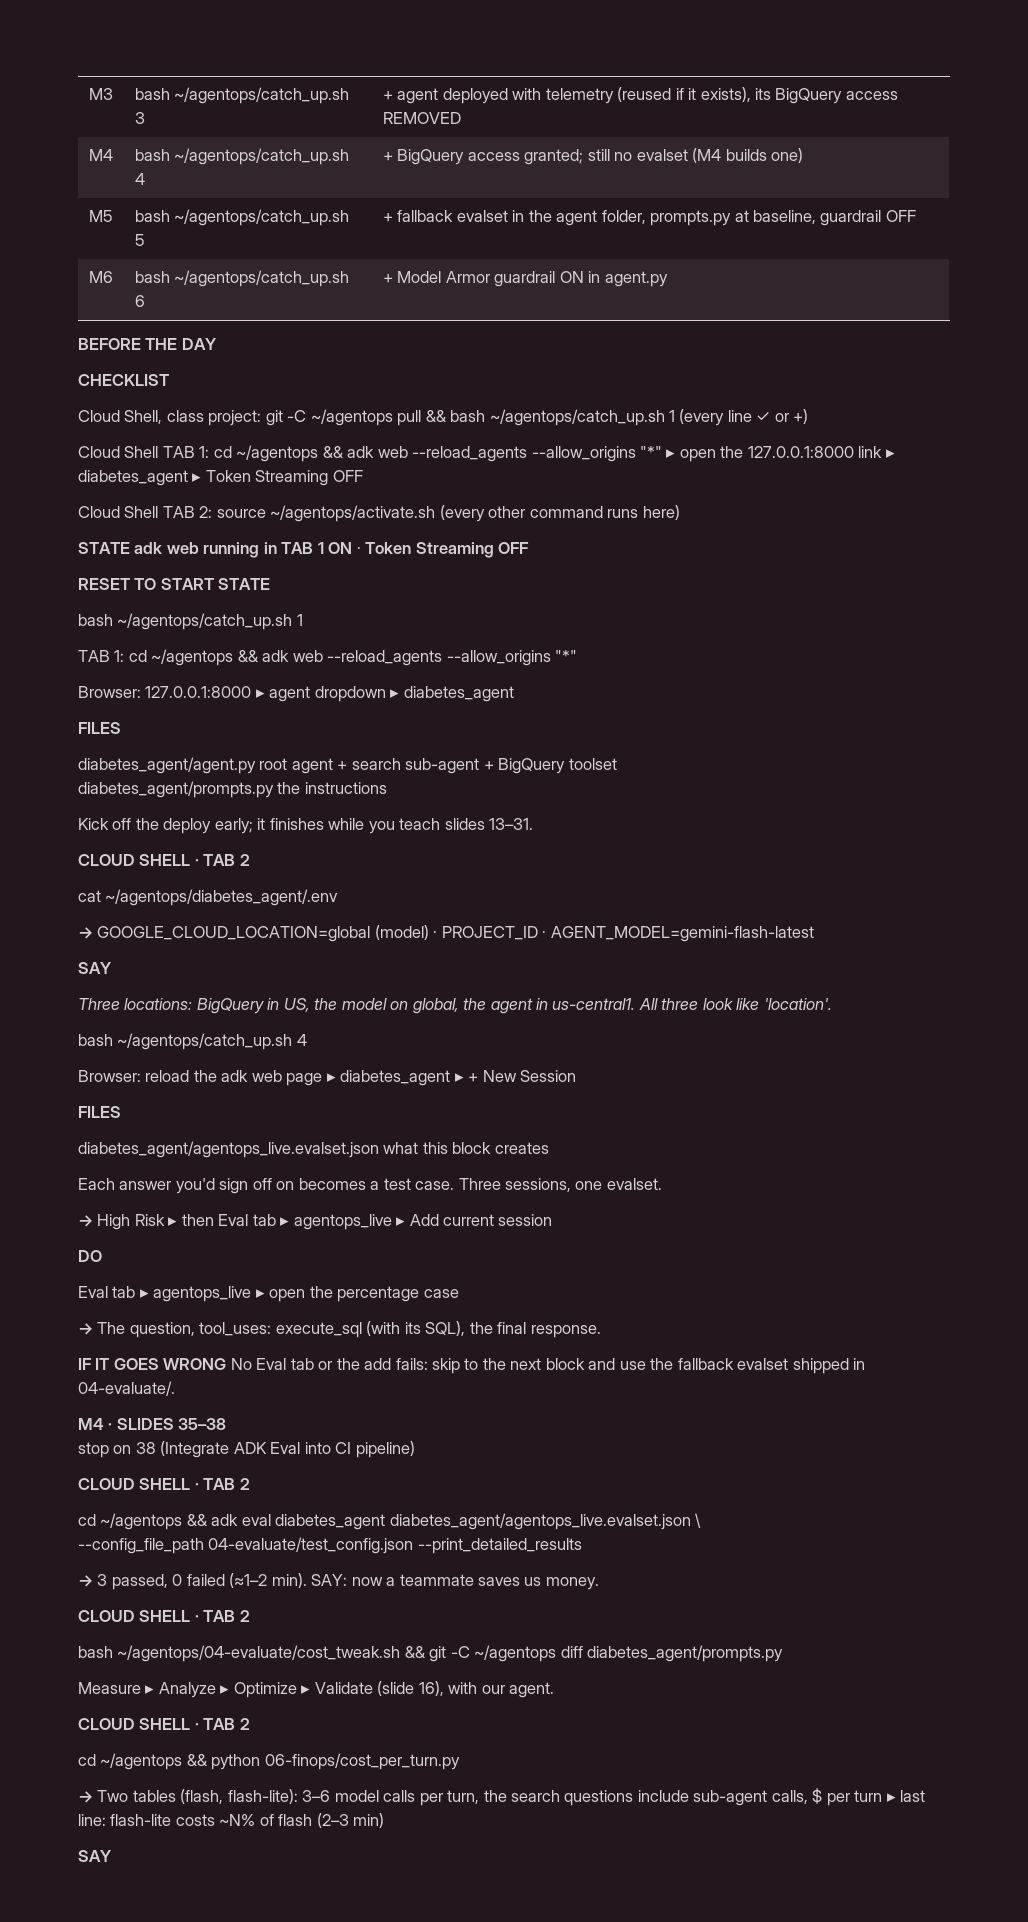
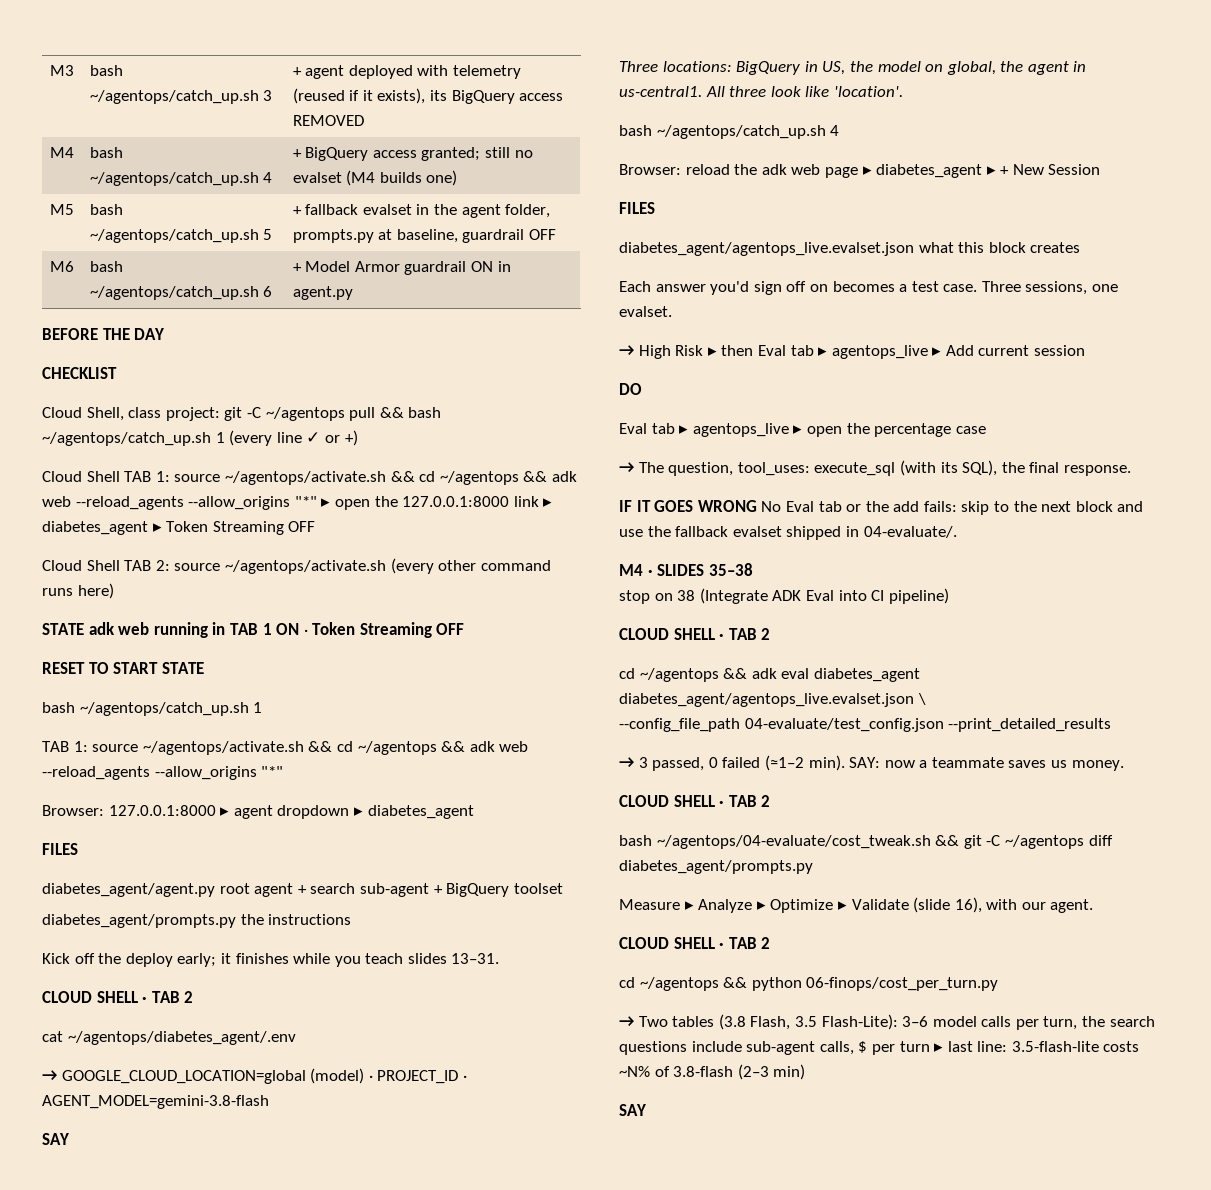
- Cloud Shell TAB 1: cd ~/agentops && adk web --reload_agents --allow_origins "*" ▸ open the 127.0.0.1:8000 link ▸ diabetes_agent ▸ Token Streaming OFF
+ Cloud Shell TAB 1: source ~/agentops/activate.sh && cd ~/agentops && adk web --reload_agents --allow_origins "*" ▸ open the 127.0.0.1:8000 link ▸ diabetes_agent ▸ Token Streaming OFF
  RESET TO START STATE
  bash ~/agentops/catch_up.sh 1
- TAB 1: cd ~/agentops && adk web --reload_agents --allow_origins "*"
+ TAB 1: source ~/agentops/activate.sh && cd ~/agentops && adk web --reload_agents --allow_origins "*"
- → GOOGLE_CLOUD_LOCATION=global (model) · PROJECT_ID · AGENT_MODEL=gemini-flash-latest
+ → GOOGLE_CLOUD_LOCATION=global (model) · PROJECT_ID · AGENT_MODEL=gemini-3.8-flash
- → Two tables (flash, flash-lite): 3–6 model calls per turn, the search questions include sub-agent calls, $ per turn ▸ last line: flash-lite costs ~N% of flash (2–3 min)
+ → Two tables (3.8 Flash, 3.5 Flash-Lite): 3–6 model calls per turn, the search questions include sub-agent calls, $ per turn ▸ last line: 3.5-flash-lite costs ~N% of 3.8-flash (2–3 min)

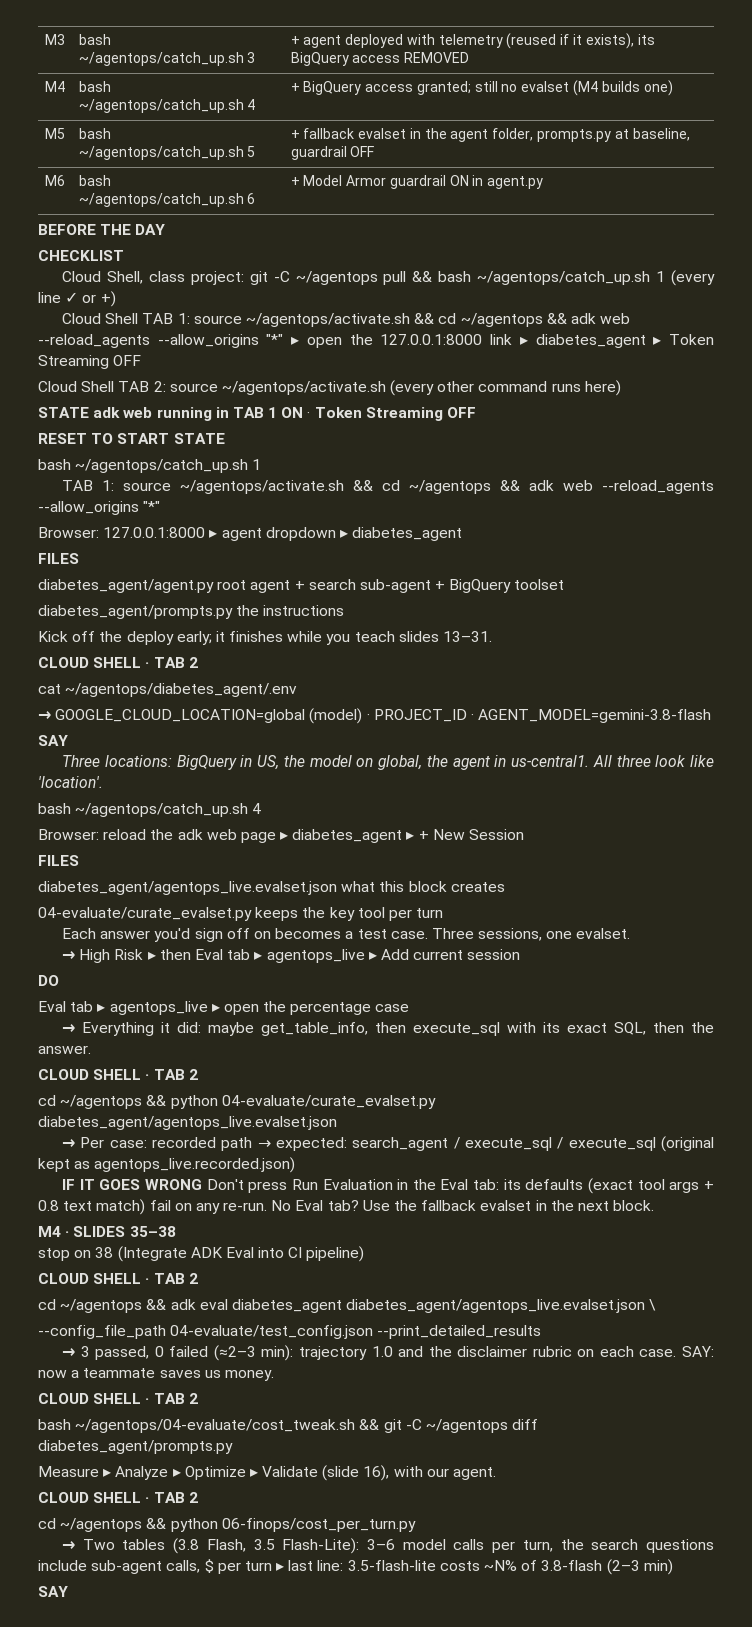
+ 04-evaluate/curate_evalset.py keeps the key tool per turn
- → The question, tool_uses: execute_sql (with its SQL), the final response.
- IF IT GOES WRONG No Eval tab or the add fails: skip to the next block and use the fallback evalset shipped in 04-evaluate/.
+ → Everything it did: maybe get_table_info, then execute_sql with its exact SQL, then the answer.
+ CLOUD SHELL · TAB 2
+ cd ~/agentops && python 04-evaluate/curate_evalset.py diabetes_agent/agentops_live.evalset.json
+ → Per case: recorded path → expected: search_agent / execute_sql / execute_sql (original kept as agentops_live.recorded.json)
+ IF IT GOES WRONG Don't press Run Evaluation in the Eval tab: its defaults (exact tool args + 0.8 text match) fail on any re-run. No Eval tab? Use the fallback evalset in the next block.
- → 3 passed, 0 failed (≈1–2 min).
+ → 3 passed, 0 failed (≈2–3 min): trajectory 1.0 and the disclaimer rubric on each case.

